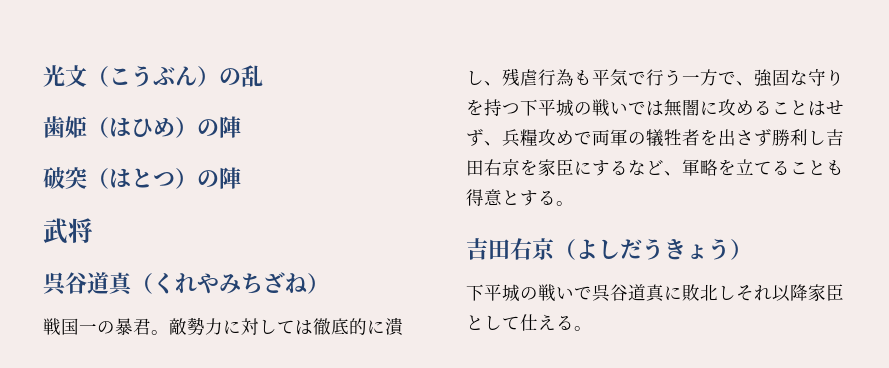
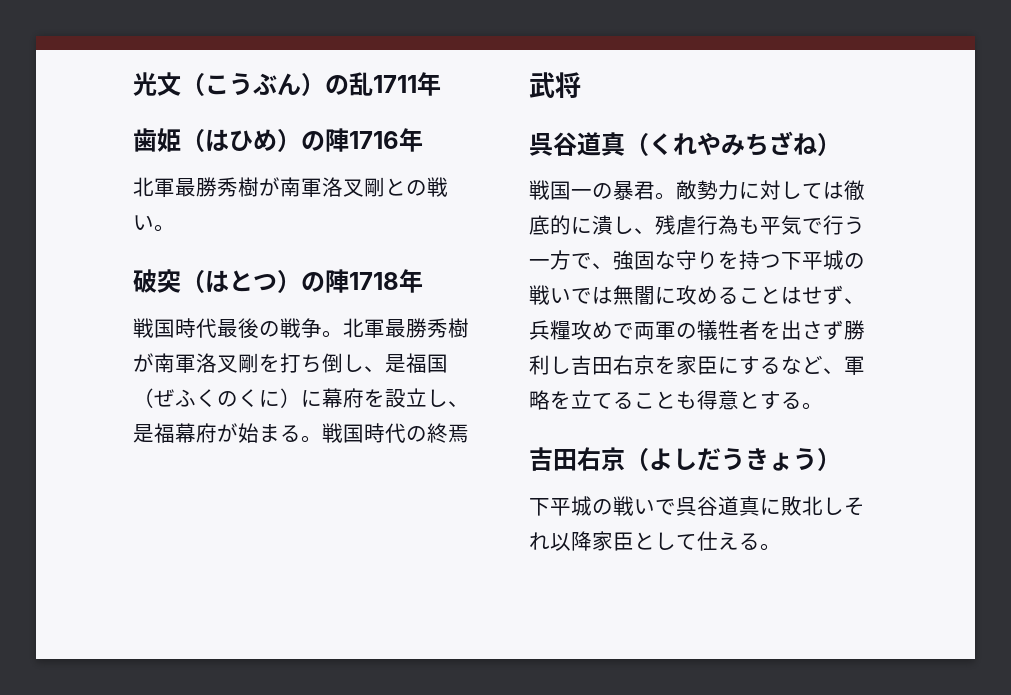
- 光文（こうぶん）の乱
+ 光文（こうぶん）の乱1711年
- 歯姫（はひめ）の陣
+ 歯姫（はひめ）の陣1716年
+ 北軍最勝秀樹が南軍洛叉剛との戦い。
- 破突（はとつ）の陣
+ 破突（はとつ）の陣1718年
+ 戦国時代最後の戦争。北軍最勝秀樹が南軍洛叉剛を打ち倒し、是福国（ぜふくのくに）に幕府を設立し、是福幕府が始まる。戦国時代の終焉

